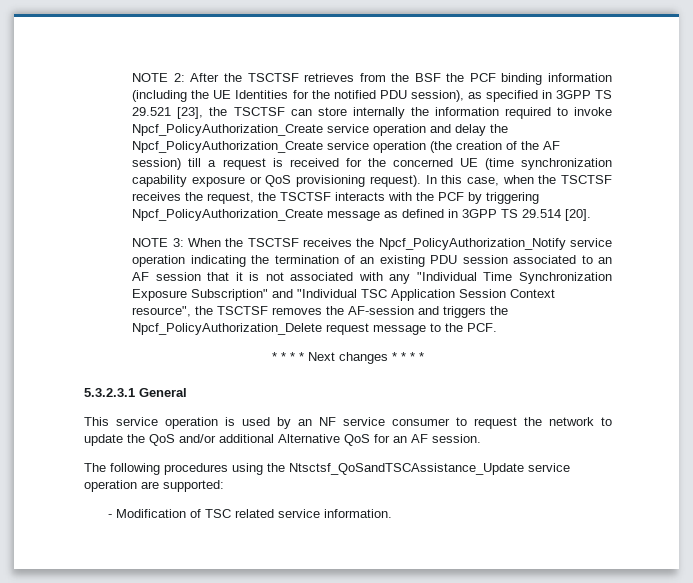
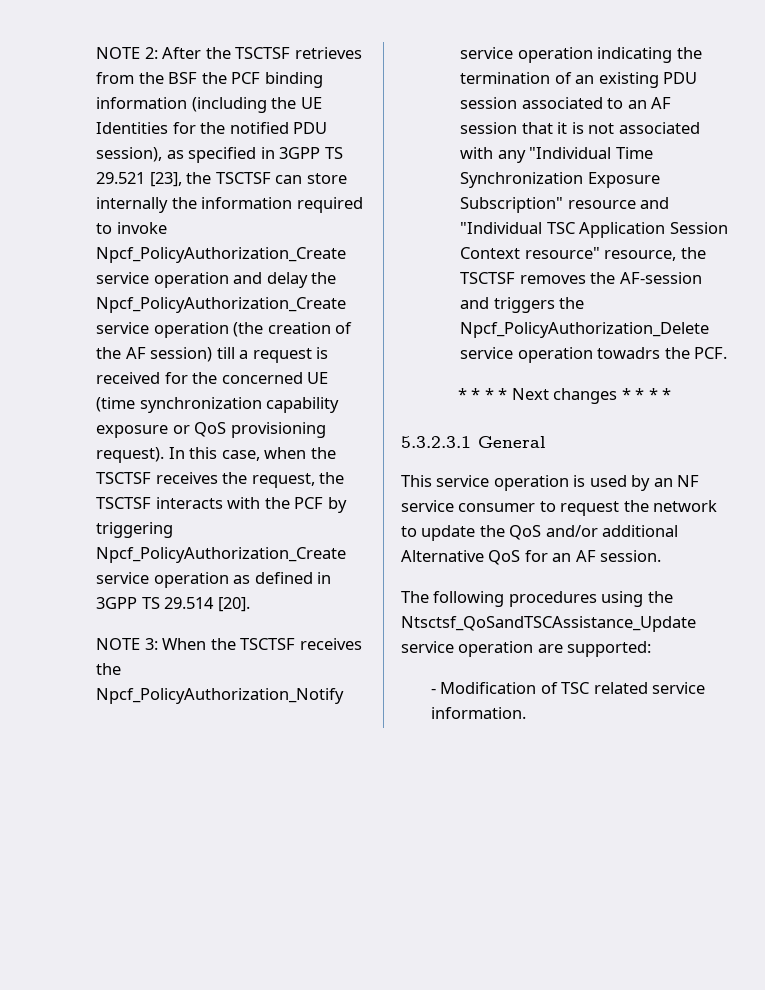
- In this case, when the TSCTSF receives the request, the TSCTSF interacts with the PCF by triggering Npcf_PolicyAuthorization_Create message as defined in 3GPP TS 29.514 [20].
+ In this case, when the TSCTSF receives the request, the TSCTSF interacts with the PCF by triggering Npcf_PolicyAuthorization_Create service operation as defined in 3GPP TS 29.514 [20].
- NOTE 3: When the TSCTSF receives the Npcf_PolicyAuthorization_Notify service operation indicating the termination of an existing PDU session associated to an AF session that it is not associated with any "Individual Time Synchronization Exposure Subscription" and "Individual TSC Application Session Context resource", the TSCTSF removes the AF-session and triggers the Npcf_PolicyAuthorization_Delete request message to the PCF.
+ NOTE 3: When the TSCTSF receives the Npcf_PolicyAuthorization_Notify service operation indicating the termination of an existing PDU session associated to an AF session that it is not associated with any "Individual Time Synchronization Exposure Subscription" resource and "Individual TSC Application Session Context resource" resource, the TSCTSF removes the AF-session and triggers the Npcf_PolicyAuthorization_Delete service operation towadrs the PCF.

